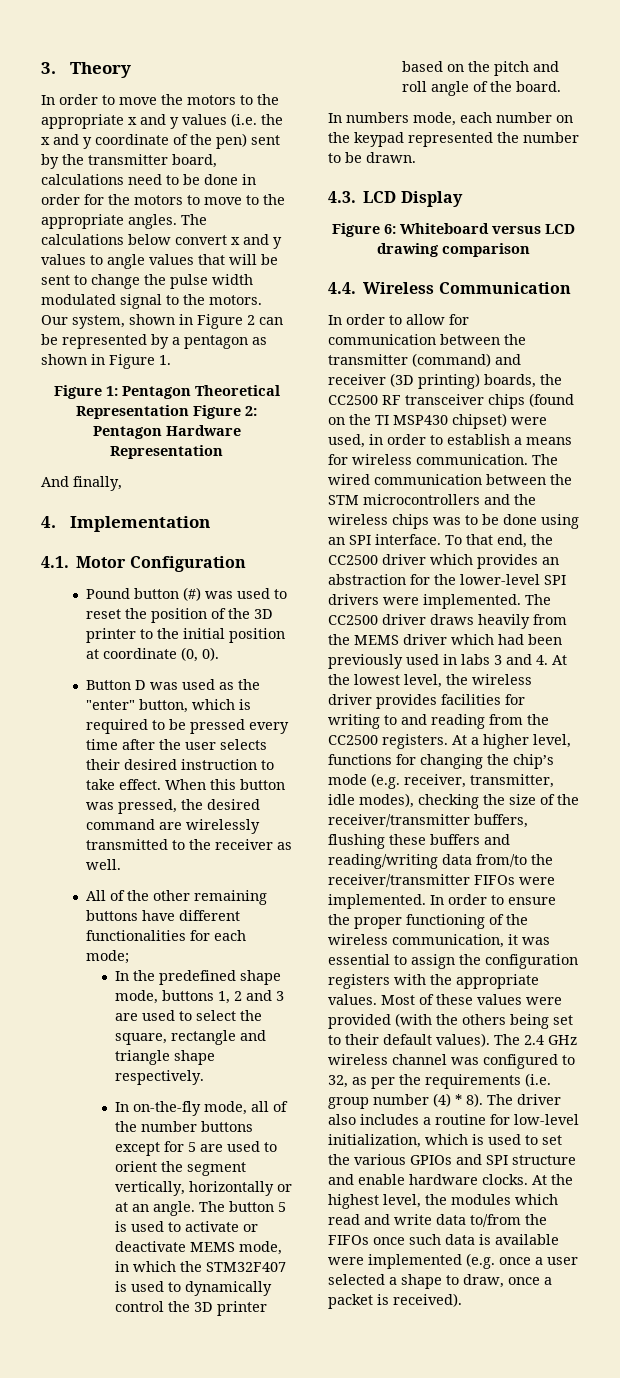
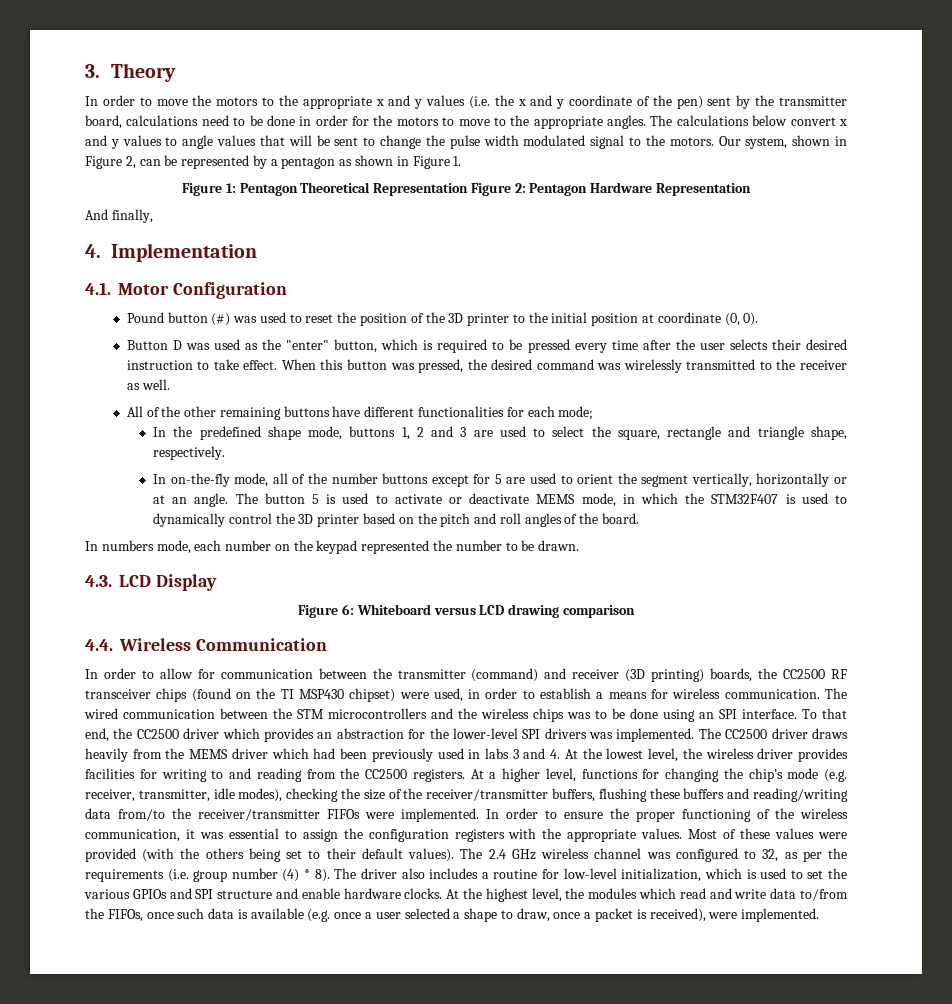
- Our system, shown in Figure 2 can be represented by a pentagon as shown in Figure 1.
+ Our system, shown in Figure 2, can be represented by a pentagon as shown in Figure 1.
- When this button was pressed, the desired command are wirelessly transmitted to the receiver as well.
+ When this button was pressed, the desired command was wirelessly transmitted to the receiver as well.
- In the predefined shape mode, buttons 1, 2 and 3 are used to select the square, rectangle and triangle shape respectively.
+ In the predefined shape mode, buttons 1, 2 and 3 are used to select the square, rectangle and triangle shape, respectively.
- The button 5 is used to activate or deactivate MEMS mode, in which the STM32F407 is used to dynamically control the 3D printer based on the pitch and roll angle of the board.
+ The button 5 is used to activate or deactivate MEMS mode, in which the STM32F407 is used to dynamically control the 3D printer based on the pitch and roll angles of the board.
- To that end, the CC2500 driver which provides an abstraction for the lower-level SPI drivers were implemented.
+ To that end, the CC2500 driver which provides an abstraction for the lower-level SPI drivers was implemented.
- At the highest level, the modules which read and write data to/from the FIFOs once such data is available were implemented (e.g. once a user selected a shape to draw, once a packet is received).
+ At the highest level, the modules which read and write data to/from the FIFOs, once such data is available (e.g. once a user selected a shape to draw, once a packet is received), were implemented.

